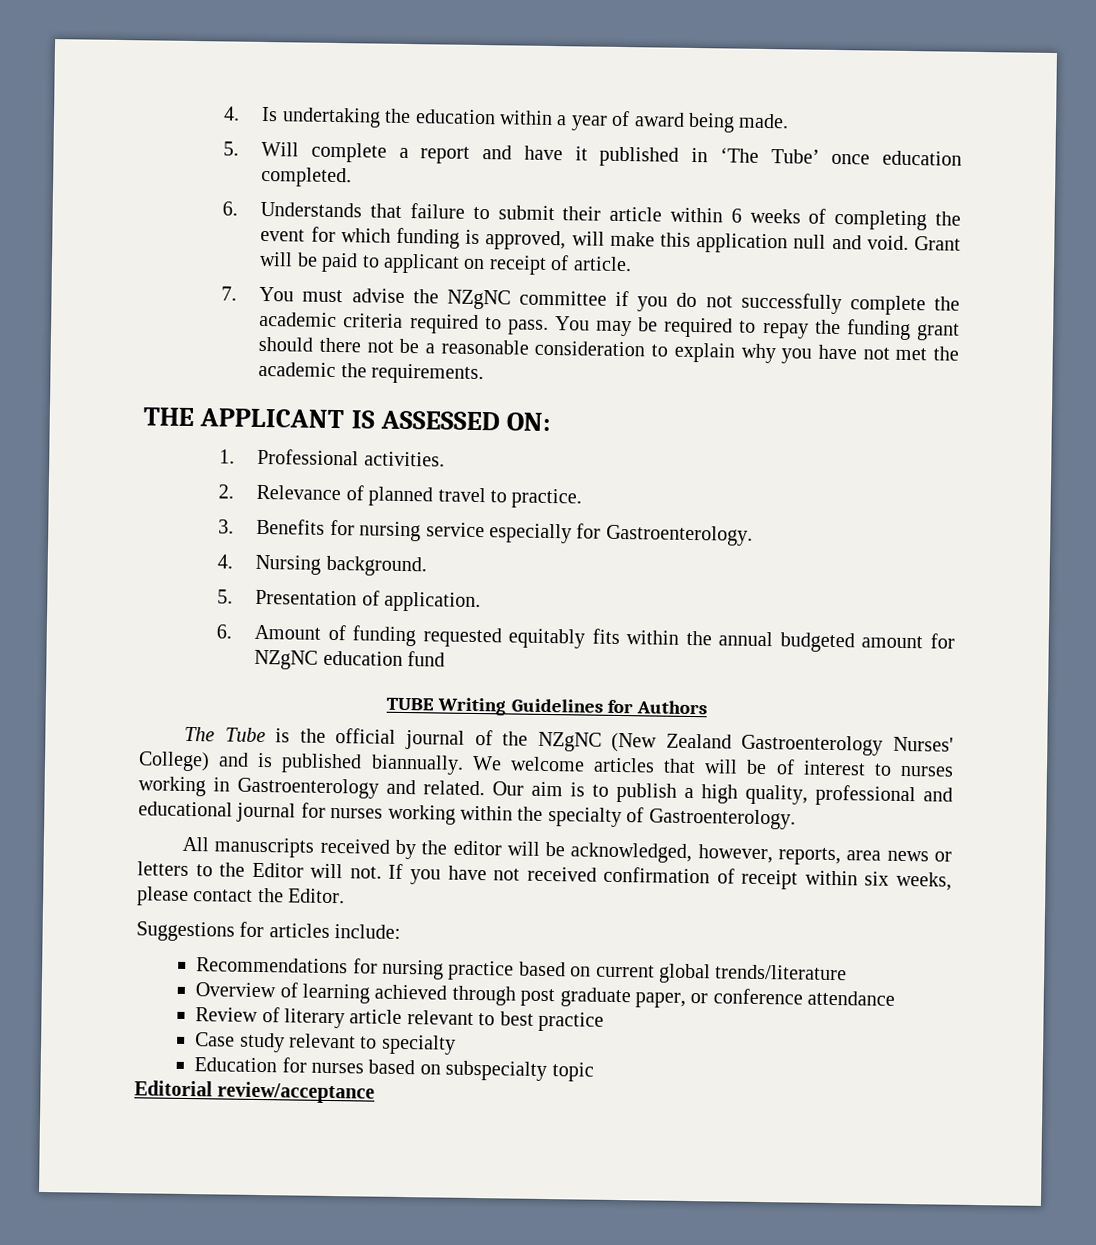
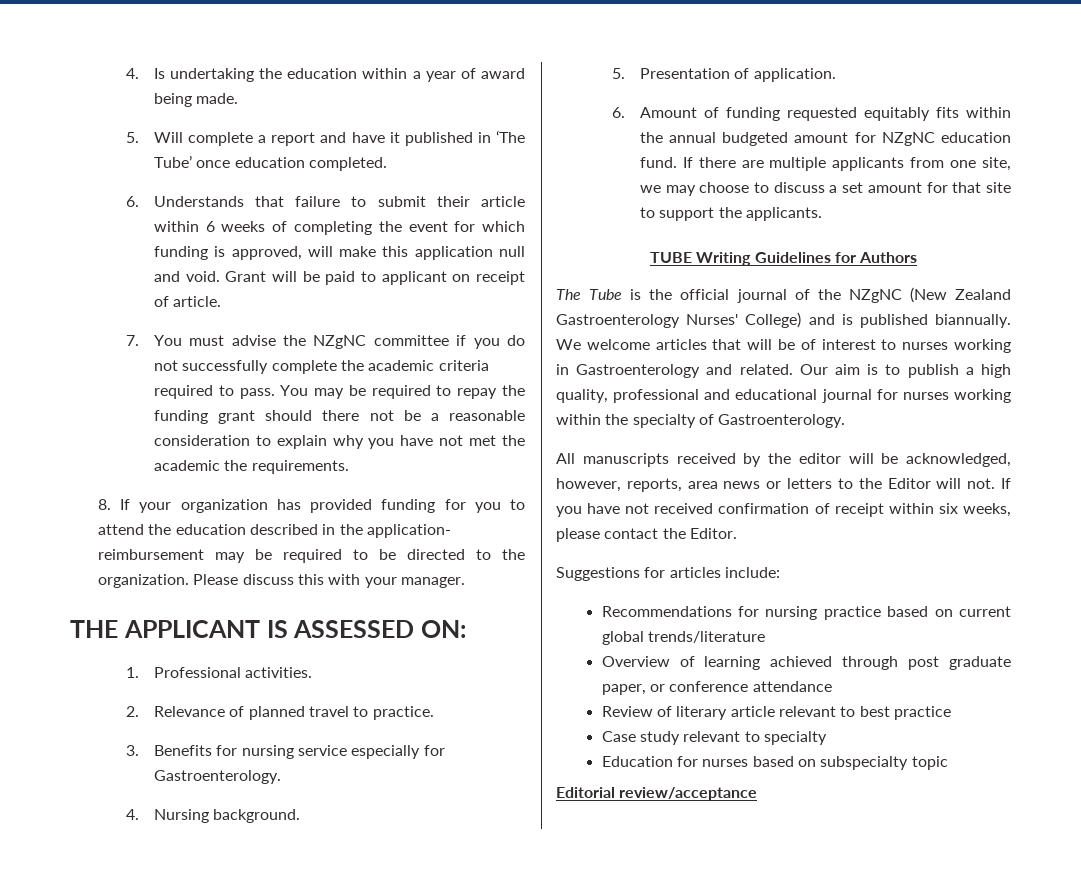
+ 8. If your organization has provided funding for you to attend the education described in the application- reimbursement may be required to be directed to the organization. Please discuss this with your manager.
- 6. Amount of funding requested equitably fits within the annual budgeted amount for NZgNC education fund
+ 6. Amount of funding requested equitably fits within the annual budgeted amount for NZgNC education fund. If there are multiple applicants from one site, we may choose to discuss a set amount for that site to support the applicants.

